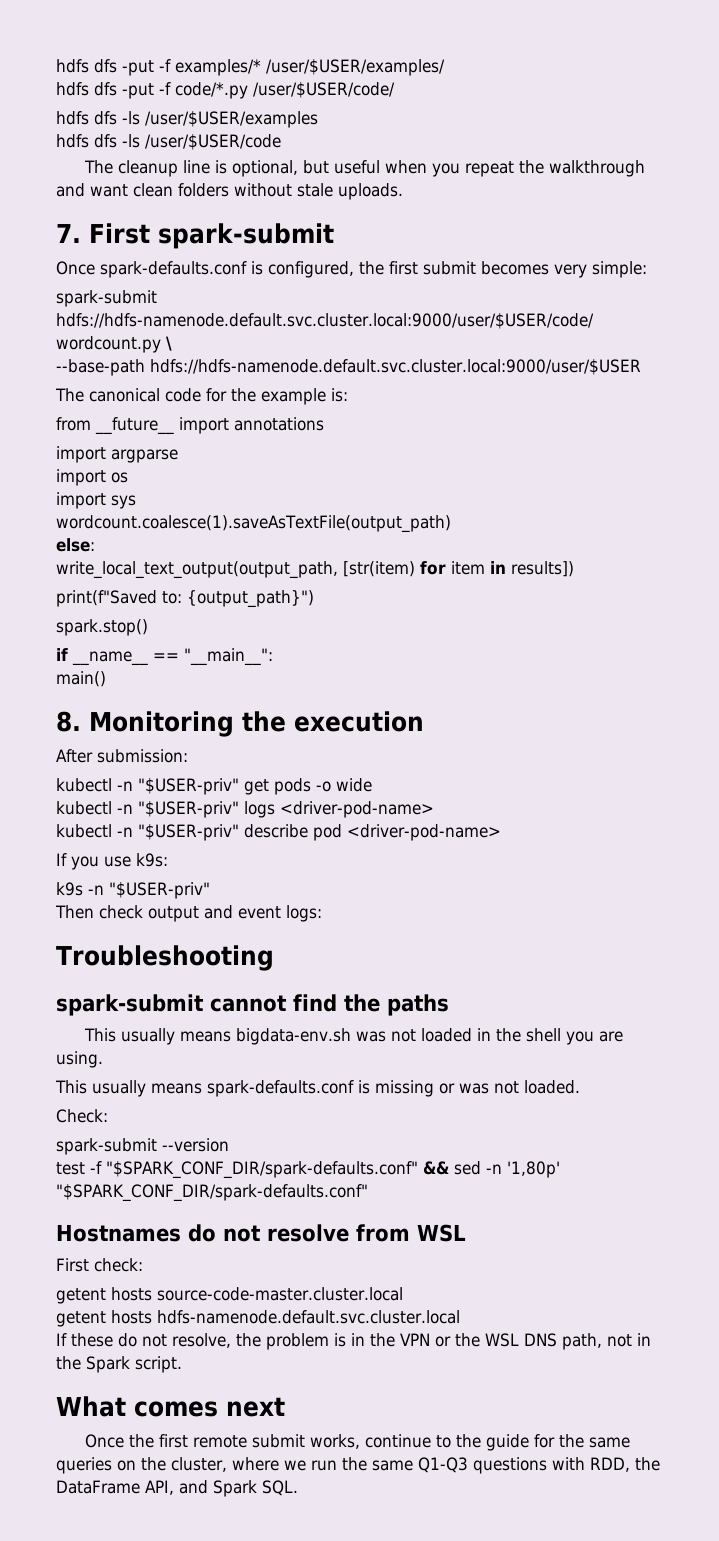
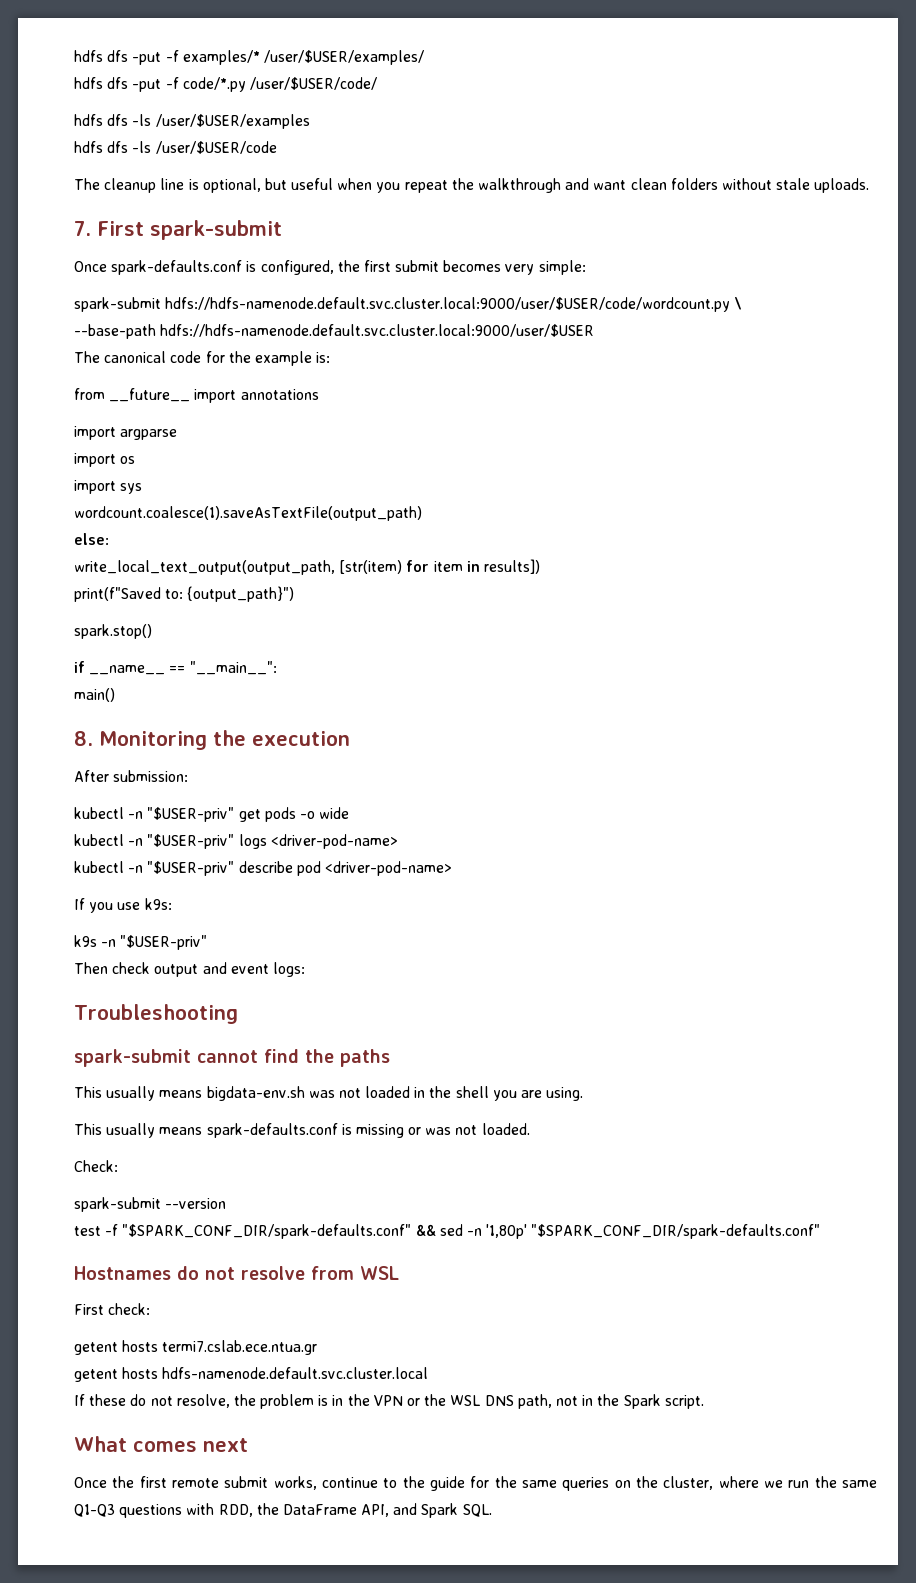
- getent hosts source-code-master.cluster.local
+ getent hosts termi7.cslab.ece.ntua.gr

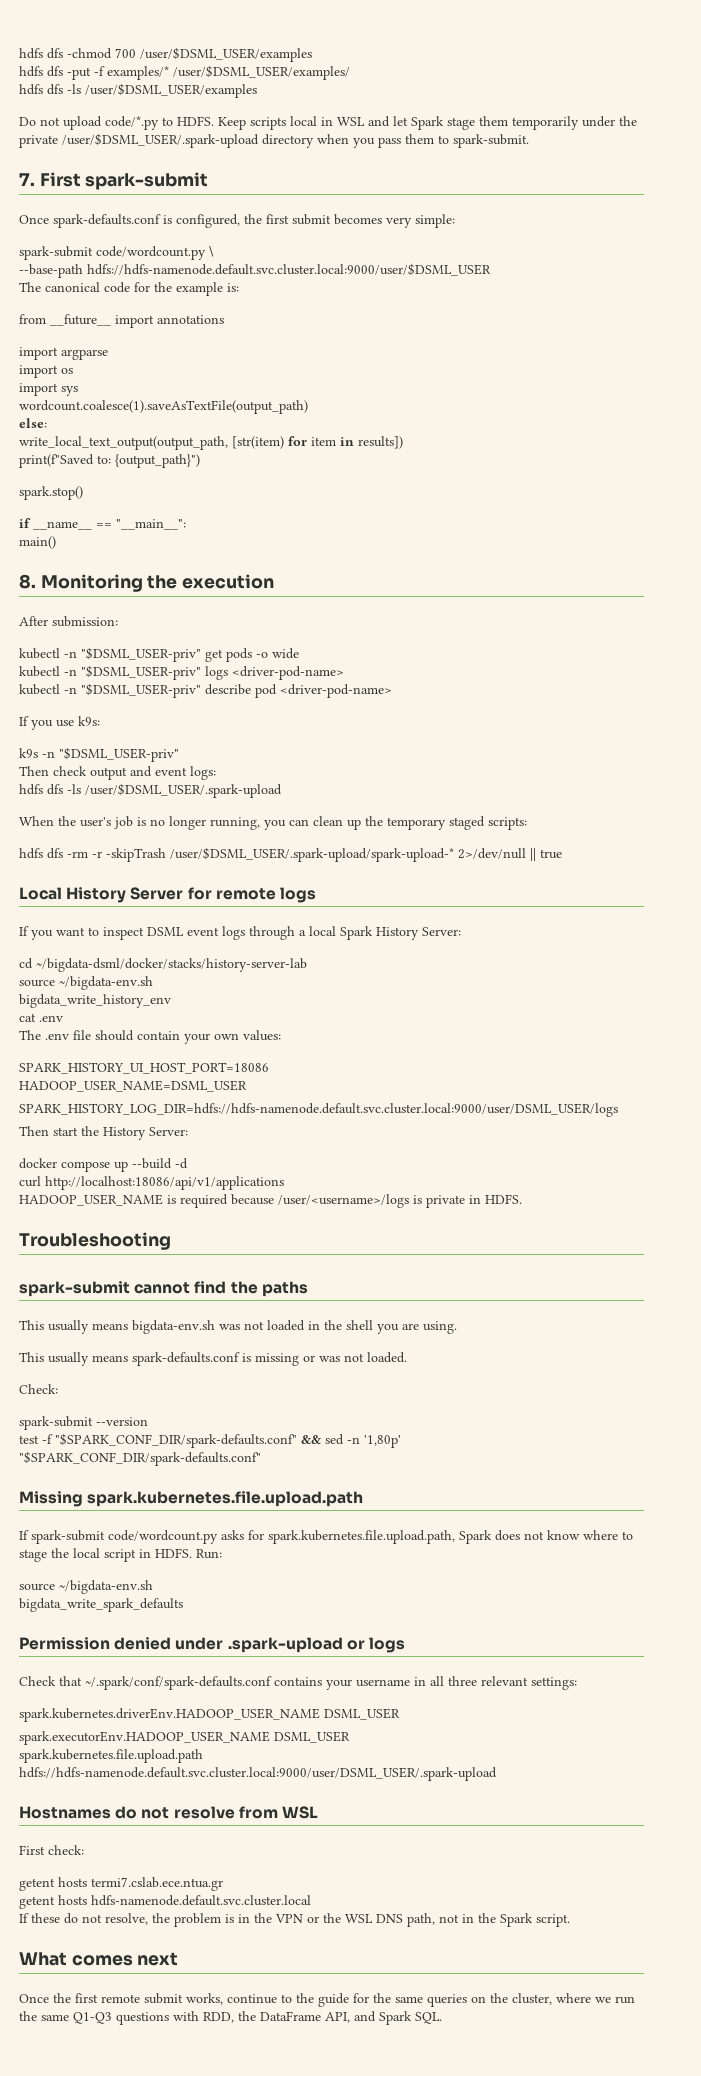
- hdfs dfs -put -f examples/* /user/$USER/examples/
- hdfs dfs -put -f code/*.py /user/$USER/code/
- hdfs dfs -ls /user/$USER/examples
- hdfs dfs -ls /user/$USER/code
- The cleanup line is optional, but useful when you repeat the walkthrough and want clean folders without stale uploads.
+ hdfs dfs -chmod 700 /user/$DSML_USER/examples
+ hdfs dfs -put -f examples/* /user/$DSML_USER/examples/
+ hdfs dfs -ls /user/$DSML_USER/examples
+ Do not upload code/*.py to HDFS. Keep scripts local in WSL and let Spark stage them temporarily under the private /user/$DSML_USER/.spark-upload directory when you pass them to spark-submit.
- spark-submit hdfs://hdfs-namenode.default.svc.cluster.local:9000/user/$USER/code/wordcount.py \
+ spark-submit code/wordcount.py \
- --base-path hdfs://hdfs-namenode.default.svc.cluster.local:9000/user/$USER
+ --base-path hdfs://hdfs-namenode.default.svc.cluster.local:9000/user/$DSML_USER
- kubectl -n "$USER-priv" get pods -o wide
+ kubectl -n "$DSML_USER-priv" get pods -o wide
- kubectl -n "$USER-priv" logs <driver-pod-name>
+ kubectl -n "$DSML_USER-priv" logs <driver-pod-name>
- kubectl -n "$USER-priv" describe pod <driver-pod-name>
+ kubectl -n "$DSML_USER-priv" describe pod <driver-pod-name>
- k9s -n "$USER-priv"
+ k9s -n "$DSML_USER-priv"
+ hdfs dfs -ls /user/$DSML_USER/.spark-upload
+ When the user's job is no longer running, you can clean up the temporary staged scripts:
+ hdfs dfs -rm -r -skipTrash /user/$DSML_USER/.spark-upload/spark-upload-* 2>/dev/null || true
+ Local History Server for remote logs
+ If you want to inspect DSML event logs through a local Spark History Server:
+ cd ~/bigdata-dsml/docker/stacks/history-server-lab
+ source ~/bigdata-env.sh
+ bigdata_write_history_env
+ cat .env
+ The .env file should contain your own values:
+ SPARK_HISTORY_UI_HOST_PORT=18086
+ HADOOP_USER_NAME=DSML_USER
+ SPARK_HISTORY_LOG_DIR=hdfs://hdfs-namenode.default.svc.cluster.local:9000/user/DSML_USER/logs
+ Then start the History Server:
+ docker compose up --build -d
+ curl http://localhost:18086/api/v1/applications
+ HADOOP_USER_NAME is required because /user/<username>/logs is private in HDFS.
+ Missing spark.kubernetes.file.upload.path
+ If spark-submit code/wordcount.py asks for spark.kubernetes.file.upload.path, Spark does not know where to stage the local script in HDFS. Run:
+ source ~/bigdata-env.sh
+ bigdata_write_spark_defaults
+ Permission denied under .spark-upload or logs
+ Check that ~/.spark/conf/spark-defaults.conf contains your username in all three relevant settings:
+ spark.kubernetes.driverEnv.HADOOP_USER_NAME DSML_USER
+ spark.executorEnv.HADOOP_USER_NAME DSML_USER
+ spark.kubernetes.file.upload.path hdfs://hdfs-namenode.default.svc.cluster.local:9000/user/DSML_USER/.spark-upload

